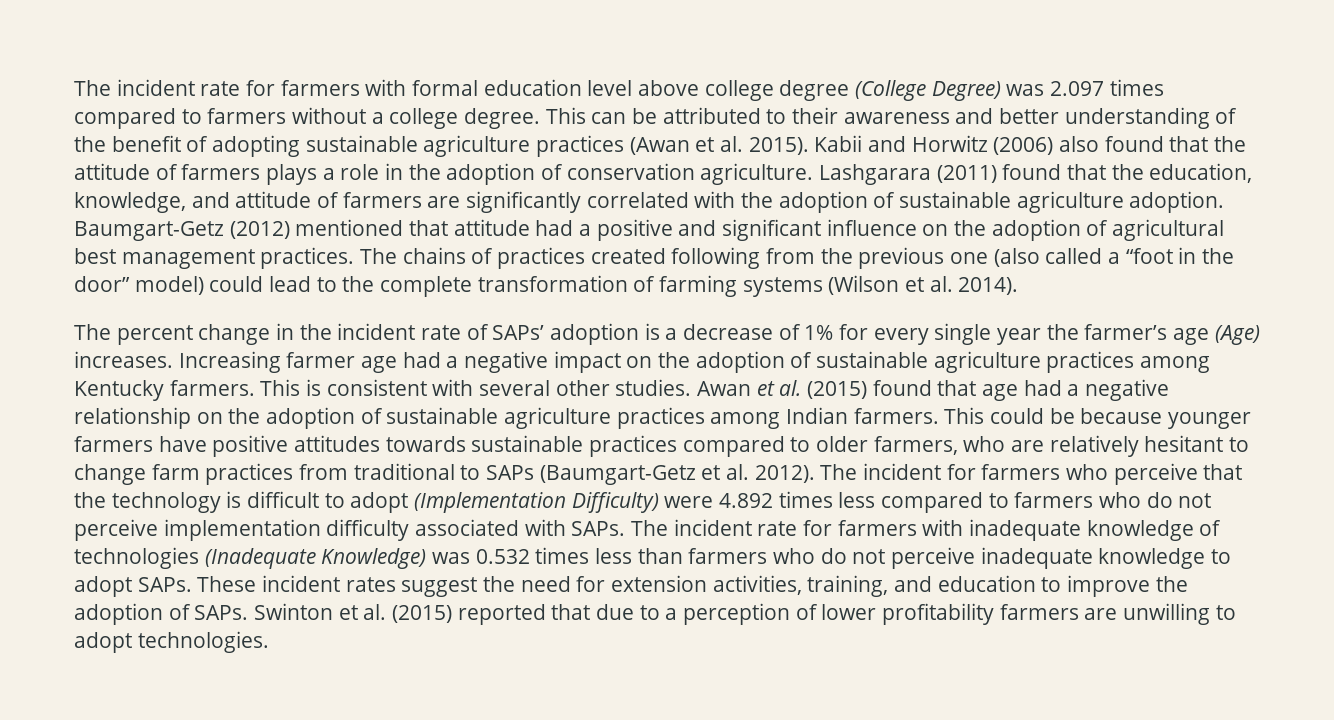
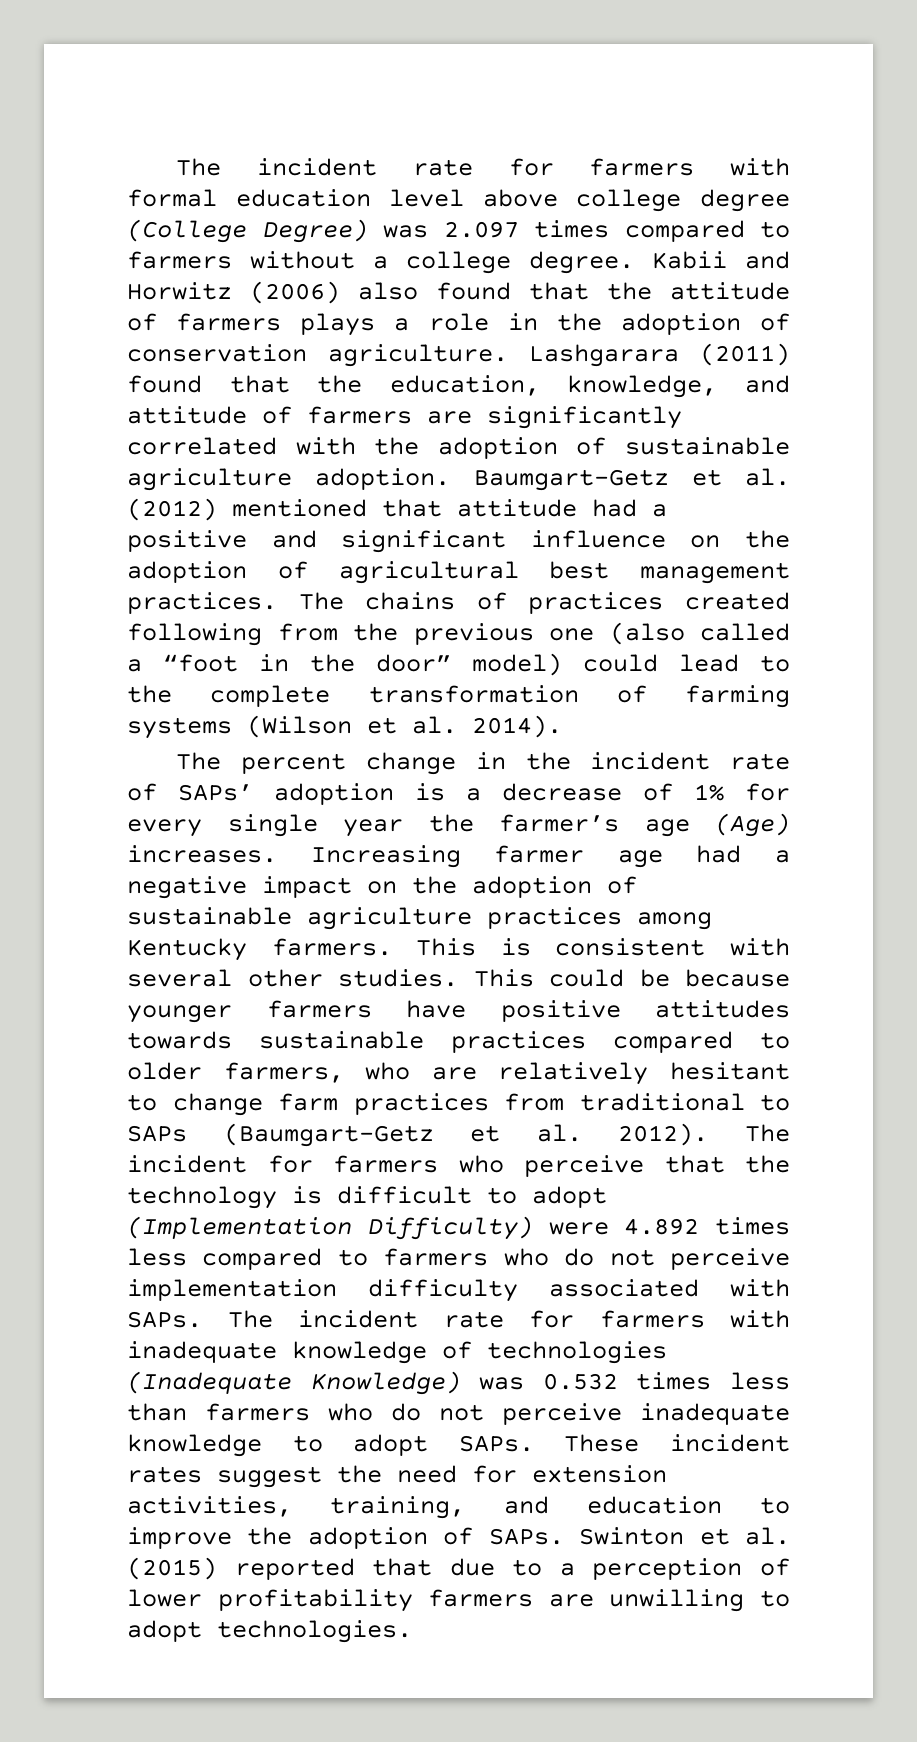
- This can be attributed to their awareness and better understanding of the benefit of adopting sustainable agriculture practices (Awan et al. 2015).
- Baumgart-Getz (2012) mentioned that attitude had a positive and significant influence on the adoption of agricultural best management practices.
+ Baumgart-Getz et al. (2012) mentioned that attitude had a positive and significant influence on the adoption of agricultural best management practices.
- Awan et al. (2015) found that age had a negative relationship on the adoption of sustainable agriculture practices among Indian farmers.

